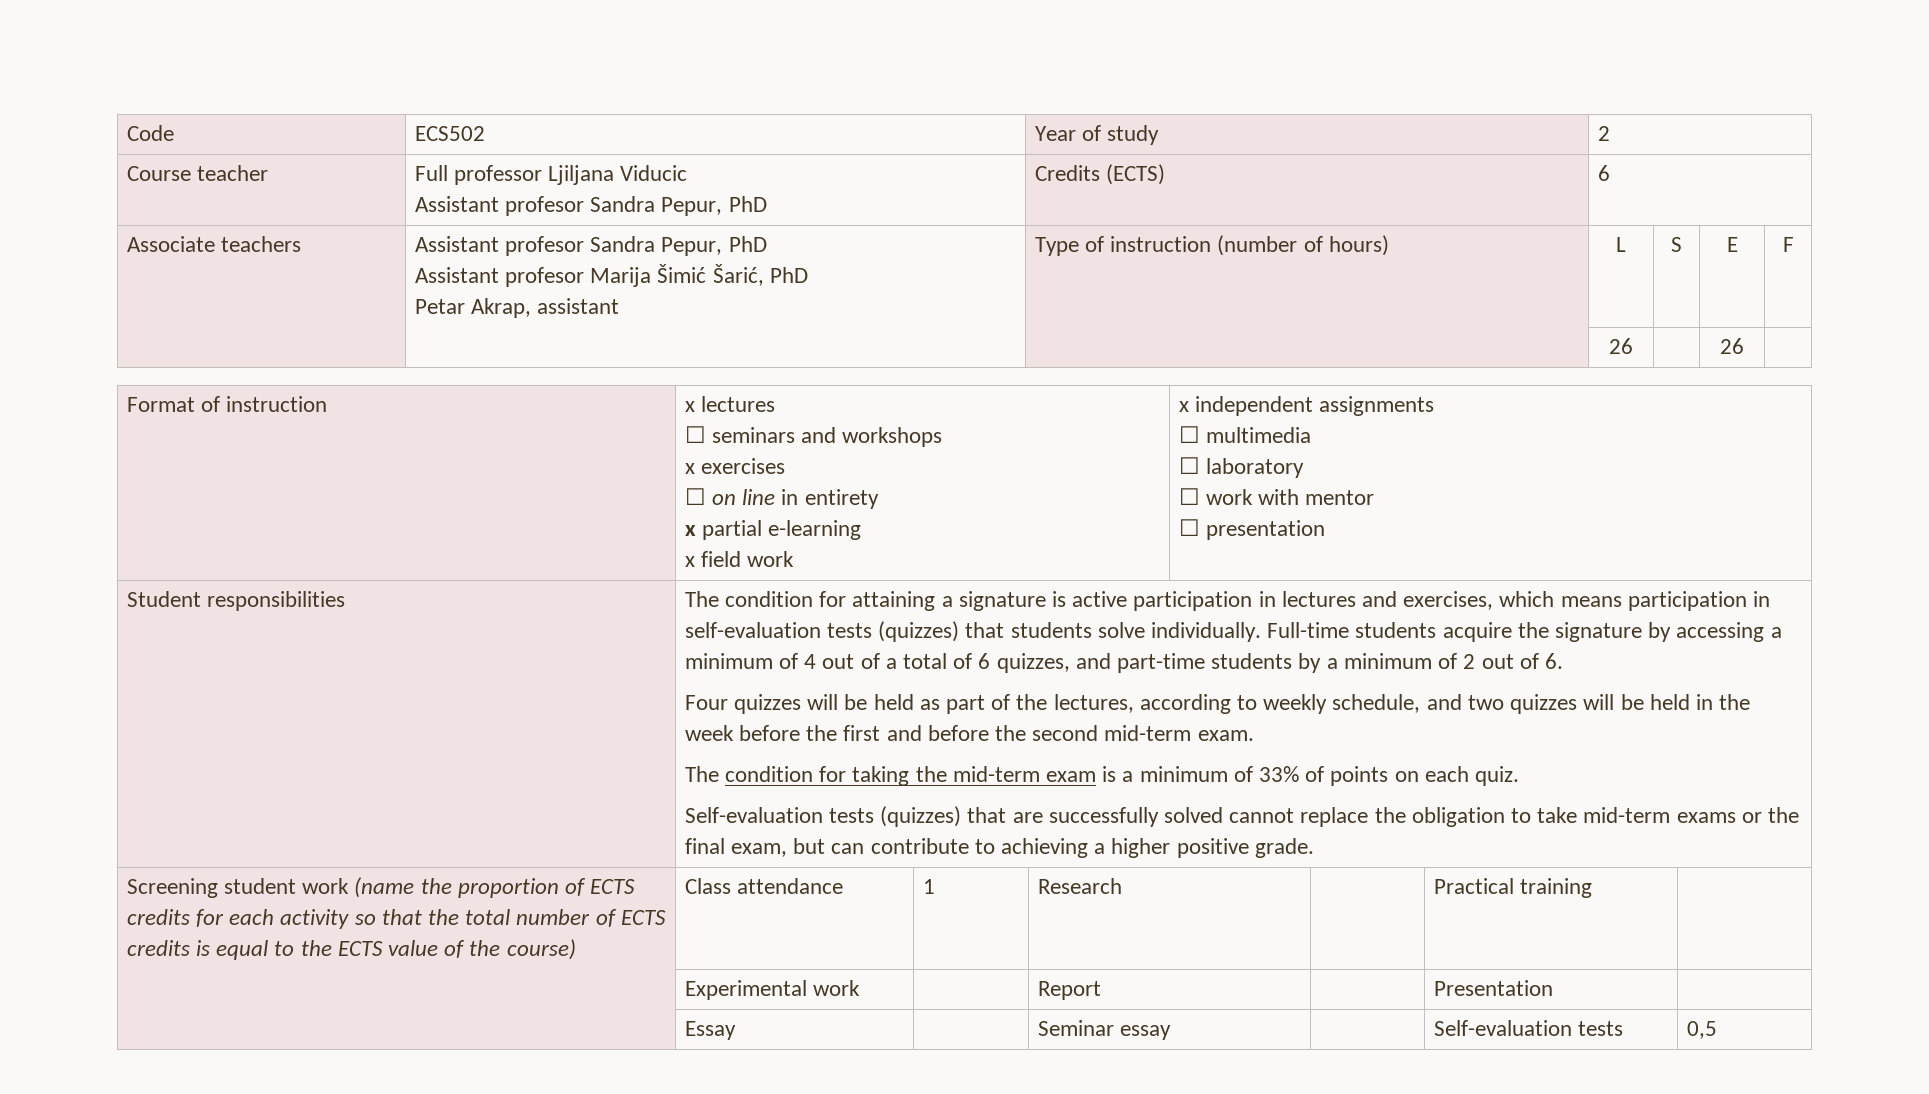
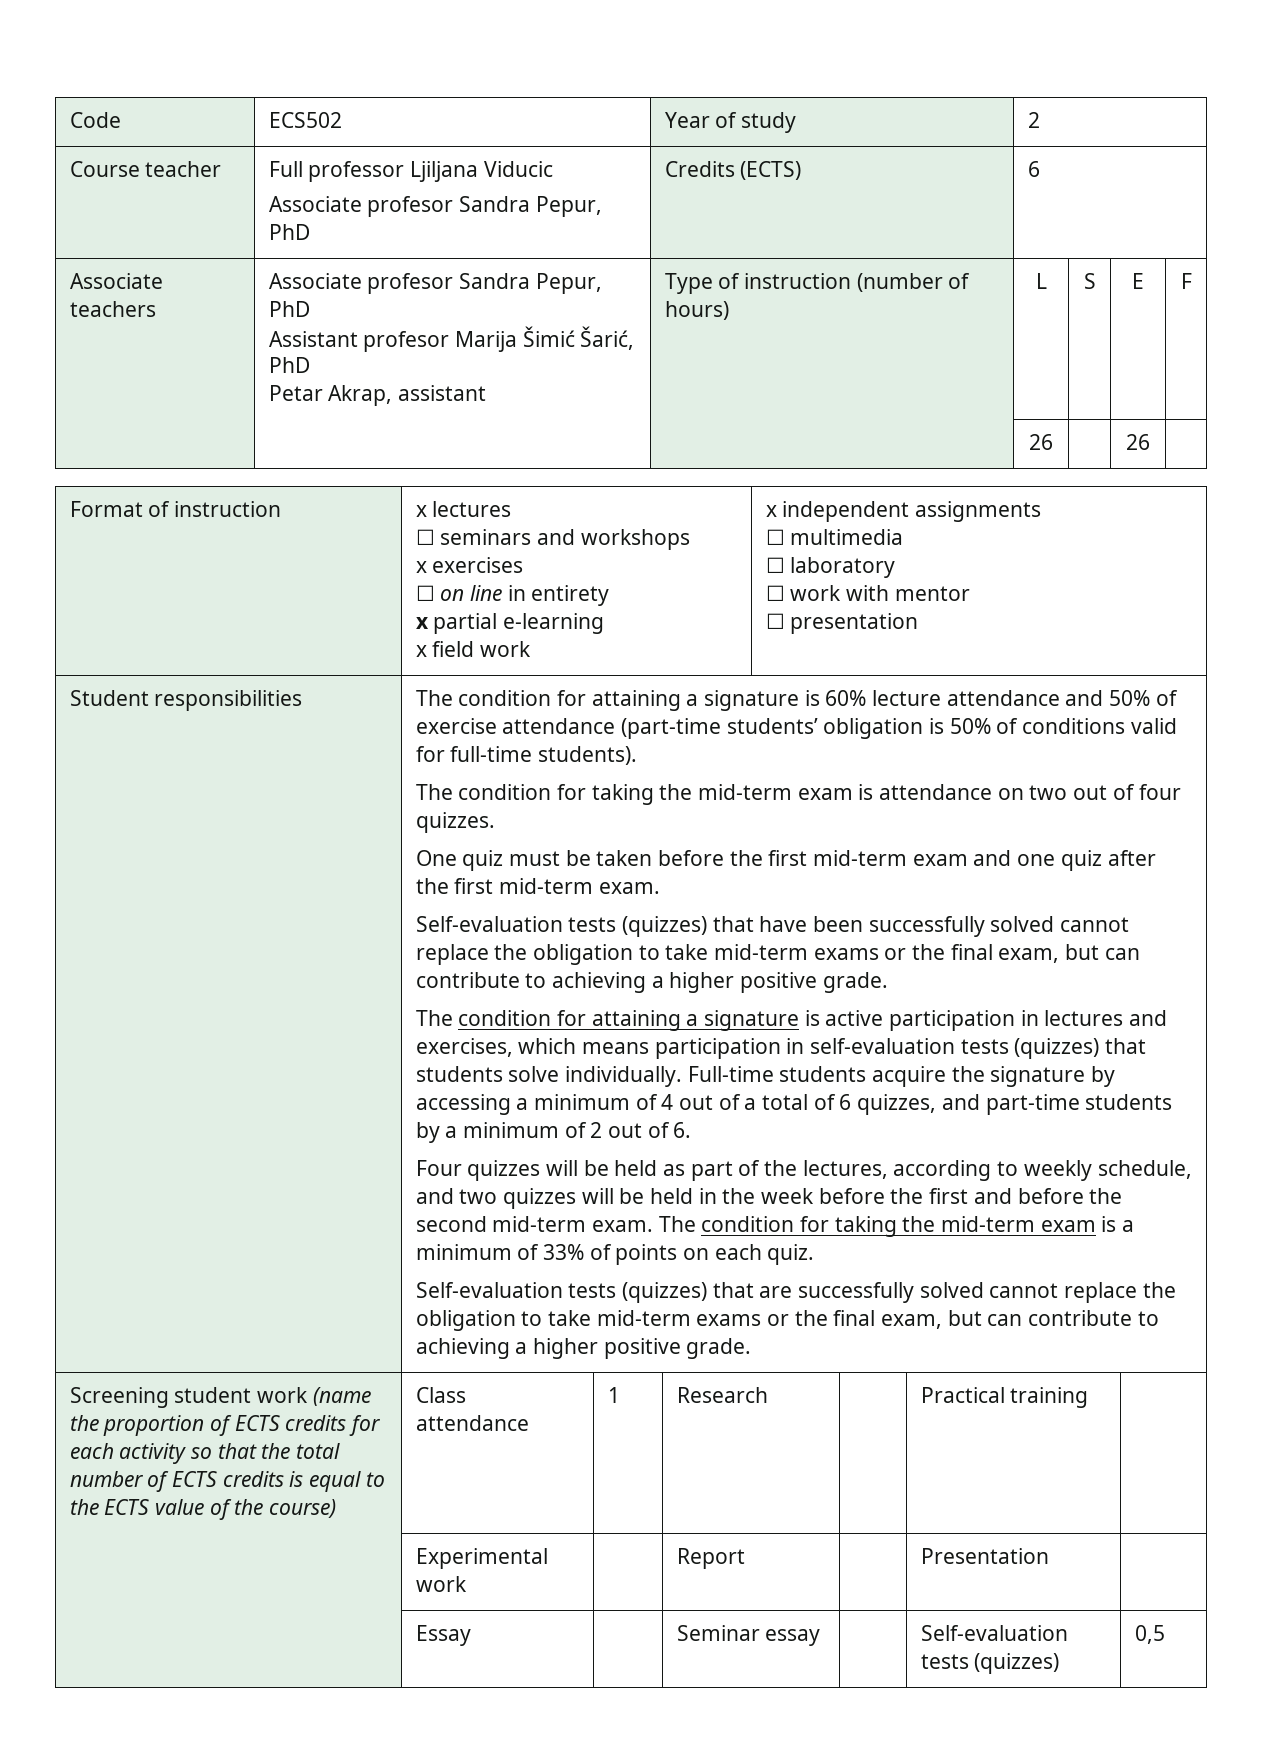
  Course teacher | Full professor Ljiljana Viducic
- Assistant profesor Sandra Pepur, PhD | Credits (ECTS) | 6
+ Associate profesor Sandra Pepur, PhD | Credits (ECTS) | 6
- Associate teachers | Assistant profesor Sandra Pepur, PhD
+ Associate teachers | Associate profesor Sandra Pepur, PhD
+ The condition for attaining a signature is 60% lecture attendance and 50% of exercise attendance (part-time students’ obligation is 50% of conditions valid for full-time students).
+ The condition for taking the mid-term exam is attendance on two out of four quizzes.
+ One quiz must be taken before the first mid-term exam and one quiz after the first mid-term exam.
+ Self-evaluation tests (quizzes) that have been successfully solved cannot replace the obligation to take mid-term exams or the final exam, but can contribute to achieving a higher positive grade.
- Four quizzes will be held as part of the lectures, according to weekly schedule, and two quizzes will be held in the week before the first and before the second mid-term exam.
- The condition for taking the mid-term exam is a minimum of 33% of points on each quiz.
+ Four quizzes will be held as part of the lectures, according to weekly schedule, and two quizzes will be held in the week before the first and before the second mid-term exam. The condition for taking the mid-term exam is a minimum of 33% of points on each quiz.
- | Essay | | Seminar essay | | Self-evaluation tests | 0,5
+ | Essay | | Seminar essay | | Self-evaluation tests (quizzes) | 0,5

